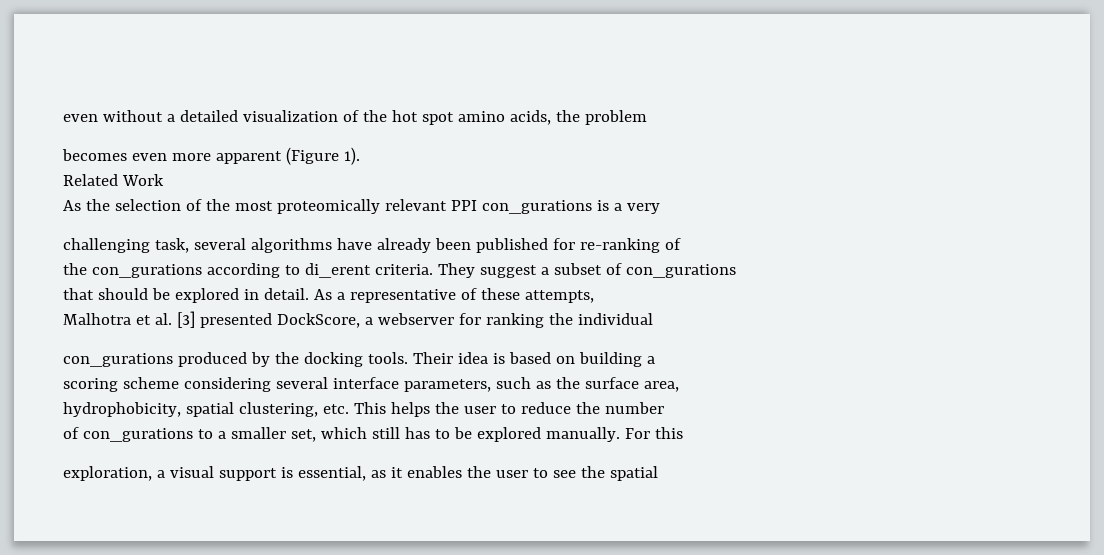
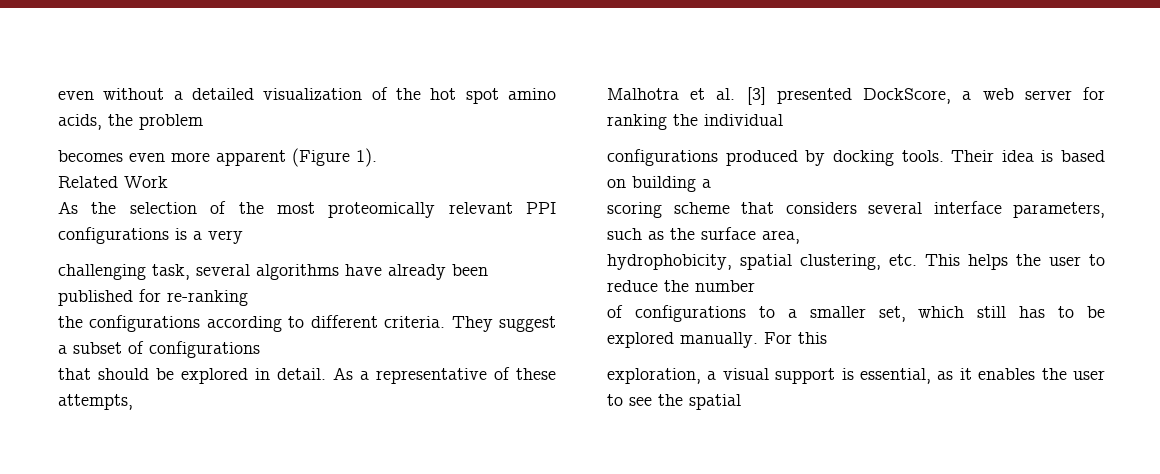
- As the selection of the most proteomically relevant PPI con_gurations is a very
+ As the selection of the most proteomically relevant PPI configurations is a very
- challenging task, several algorithms have already been published for re-ranking of
- the con_gurations according to di_erent criteria.
+ challenging task, several algorithms have already been published for re-ranking
+ the configurations according to different criteria.
- They suggest a subset of con_gurations
+ They suggest a subset of configurations
- Malhotra et al. [3] presented DockScore, a webserver for ranking the individual
+ Malhotra et al. [3] presented DockScore, a web server for ranking the individual
- con_gurations produced by the docking tools.
+ configurations produced by docking tools.
- scoring scheme considering several interface parameters, such as the surface area,
+ scoring scheme that considers several interface parameters, such as the surface area,
- of con_gurations to a smaller set, which still has to be explored manually.
+ of configurations to a smaller set, which still has to be explored manually.

